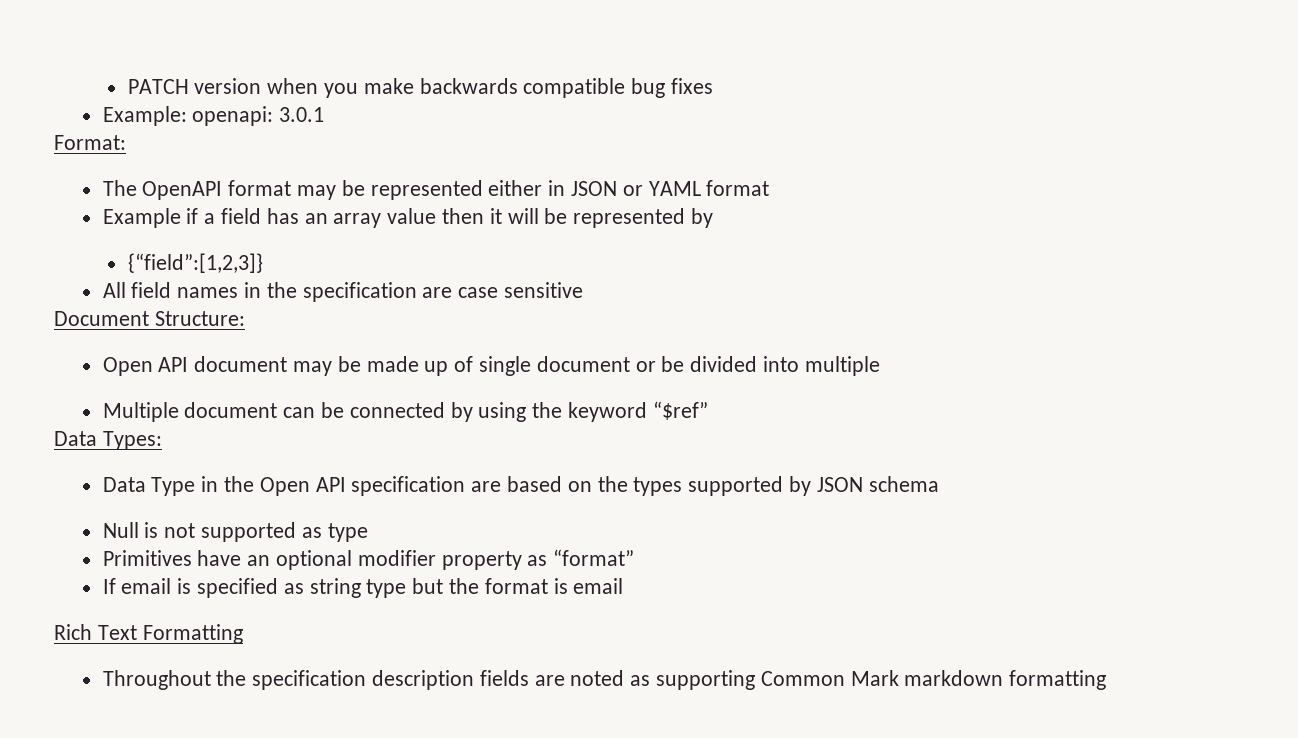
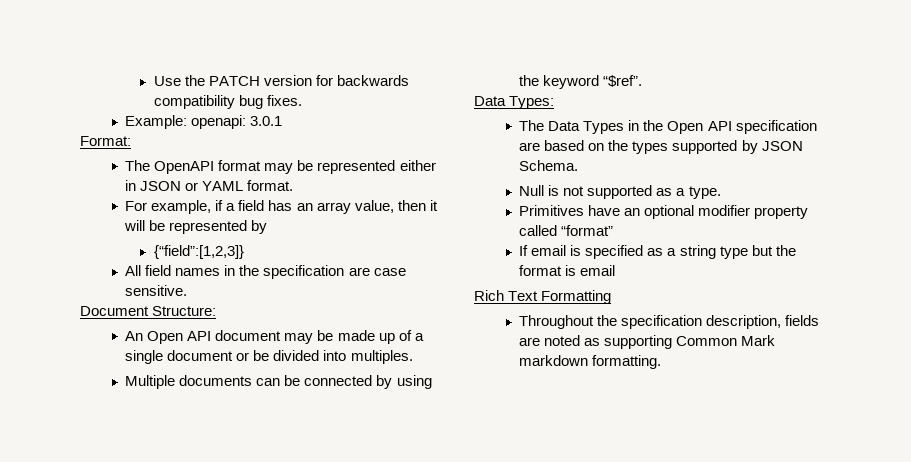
- PATCH version when you make backwards compatible bug fixes
+ Use the PATCH version for backwards compatibility bug fixes.
- The OpenAPI format may be represented either in JSON or YAML format
- Example if a field has an array value then it will be represented by
+ The OpenAPI format may be represented either in JSON or YAML format.
+ For example, if a field has an array value, then it will be represented by
- All field names in the specification are case sensitive
+ All field names in the specification are case sensitive.
- Open API document may be made up of single document or be divided into multiple
+ An Open API document may be made up of a single document or be divided into multiples.
- Multiple document can be connected by using the keyword “$ref”
+ Multiple documents can be connected by using the keyword “$ref”.
- Data Type in the Open API specification are based on the types supported by JSON schema
+ The Data Types in the Open API specification are based on the types supported by JSON Schema.
- Null is not supported as type
+ Null is not supported as a type.
- Primitives have an optional modifier property as “format”
+ Primitives have an optional modifier property called “format”
- If email is specified as string type but the format is email
+ If email is specified as a string type but the format is email
- Throughout the specification description fields are noted as supporting Common Mark markdown formatting
+ Throughout the specification description, fields are noted as supporting Common Mark markdown formatting.

